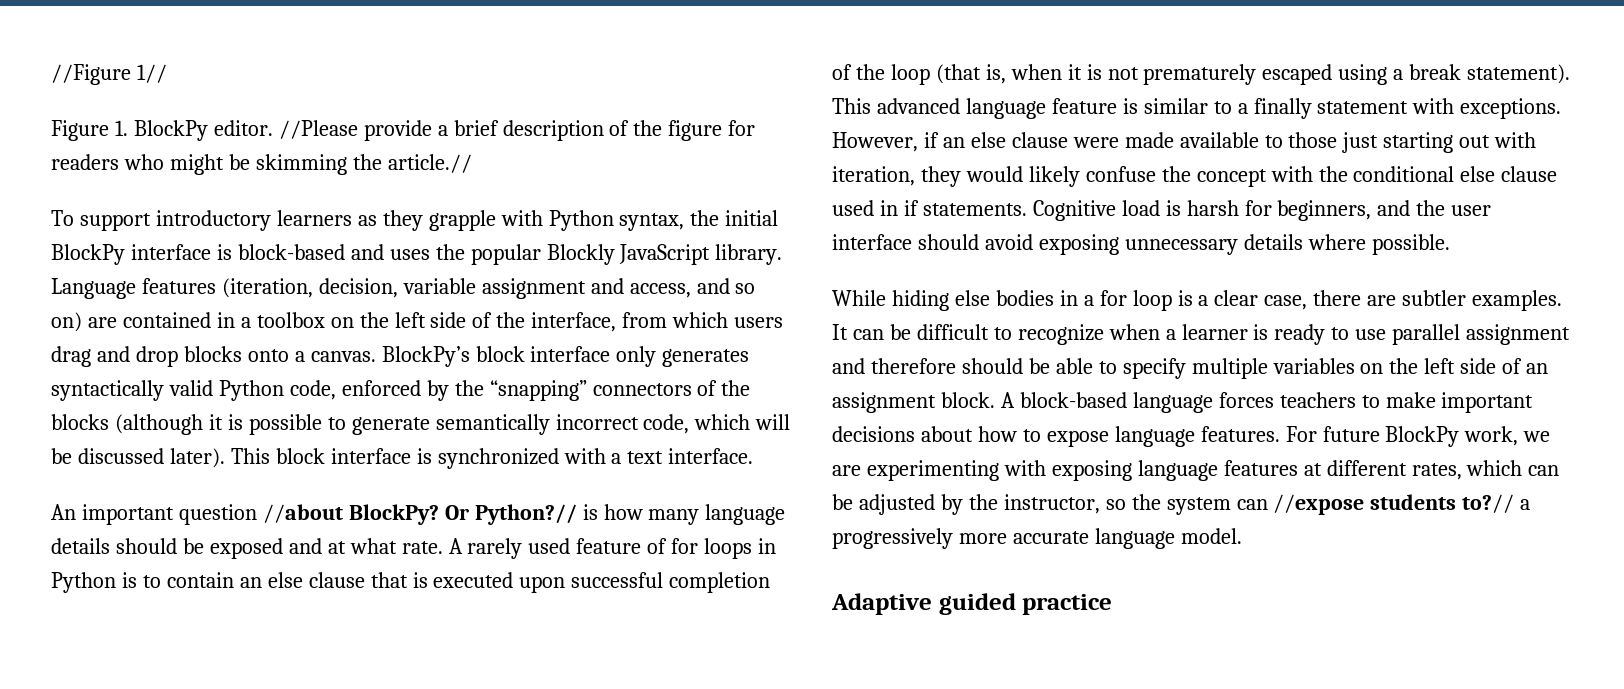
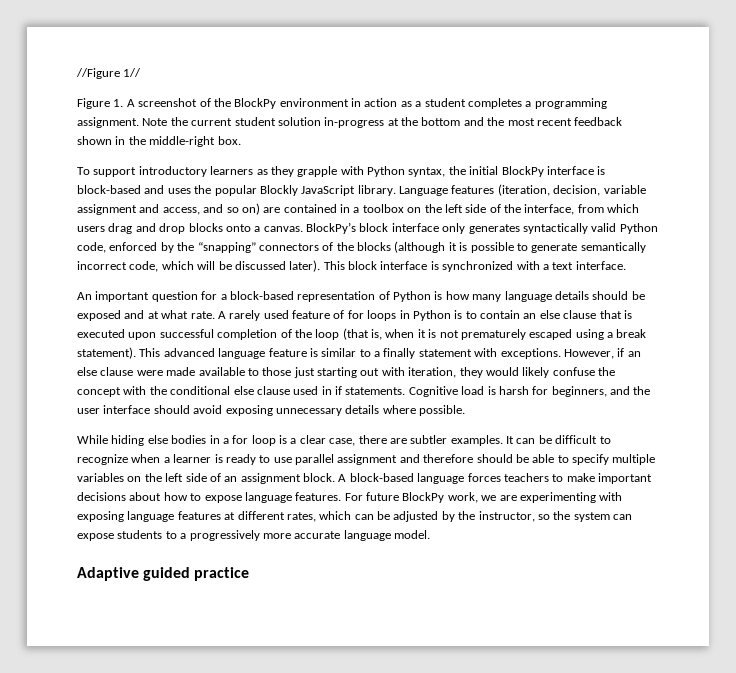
- Figure 1. BlockPy editor. //Please provide a brief description of the figure for readers who might be skimming the article.//
+ Figure 1. A screenshot of the BlockPy environment in action as a student completes a programming assignment. Note the current student solution in-progress at the bottom and the most recent feedback shown in the middle-right box.
- An important question //about BlockPy? Or Python?// is how many language details should be exposed and at what rate.
+ An important question for a block-based representation of Python is how many language details should be exposed and at what rate.
- For future BlockPy work, we are experimenting with exposing language features at different rates, which can be adjusted by the instructor, so the system can //expose students to?// a progressively more accurate language model.
+ For future BlockPy work, we are experimenting with exposing language features at different rates, which can be adjusted by the instructor, so the system can expose students to a progressively more accurate language model.

